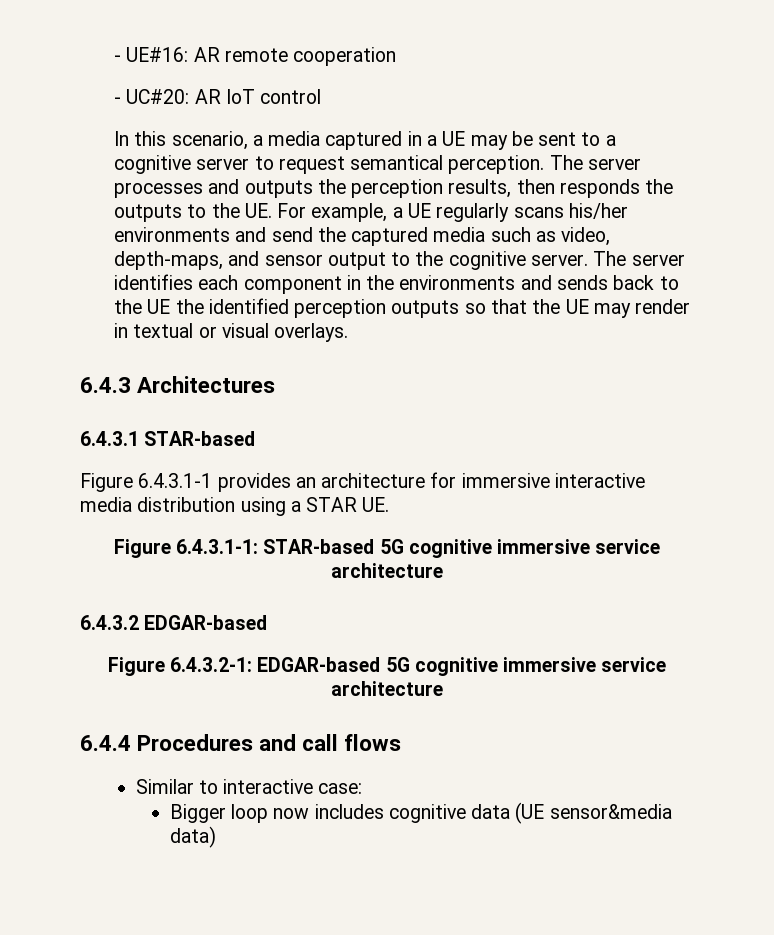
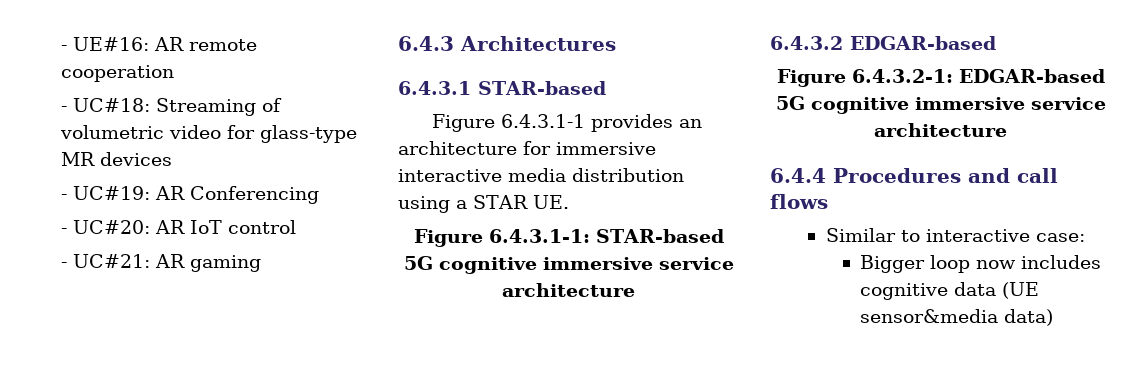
+ - UC#18: Streaming of volumetric video for glass-type MR devices
+ - UC#19: AR Conferencing
- In this scenario, a media captured in a UE may be sent to a cognitive server to request semantical perception. The server processes and outputs the perception results, then responds the outputs to the UE. For example, a UE regularly scans his/her environments and send the captured media such as video, depth-maps, and sensor output to the cognitive server. The server identifies each component in the environments and sends back to the UE the identified perception outputs so that the UE may render in textual or visual overlays.
+ - UC#21: AR gaming

